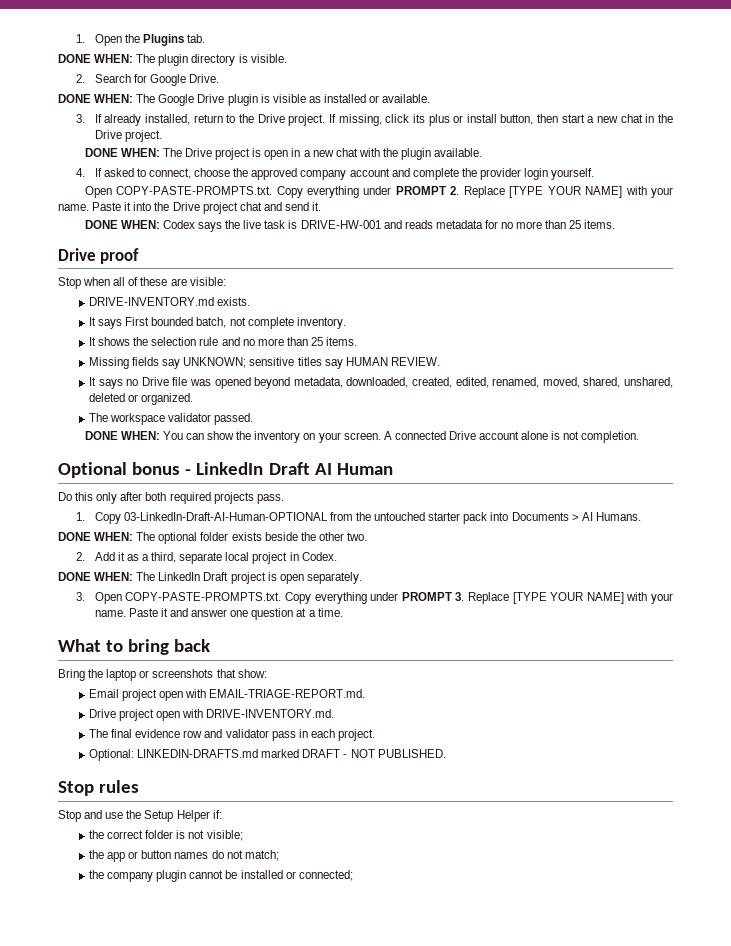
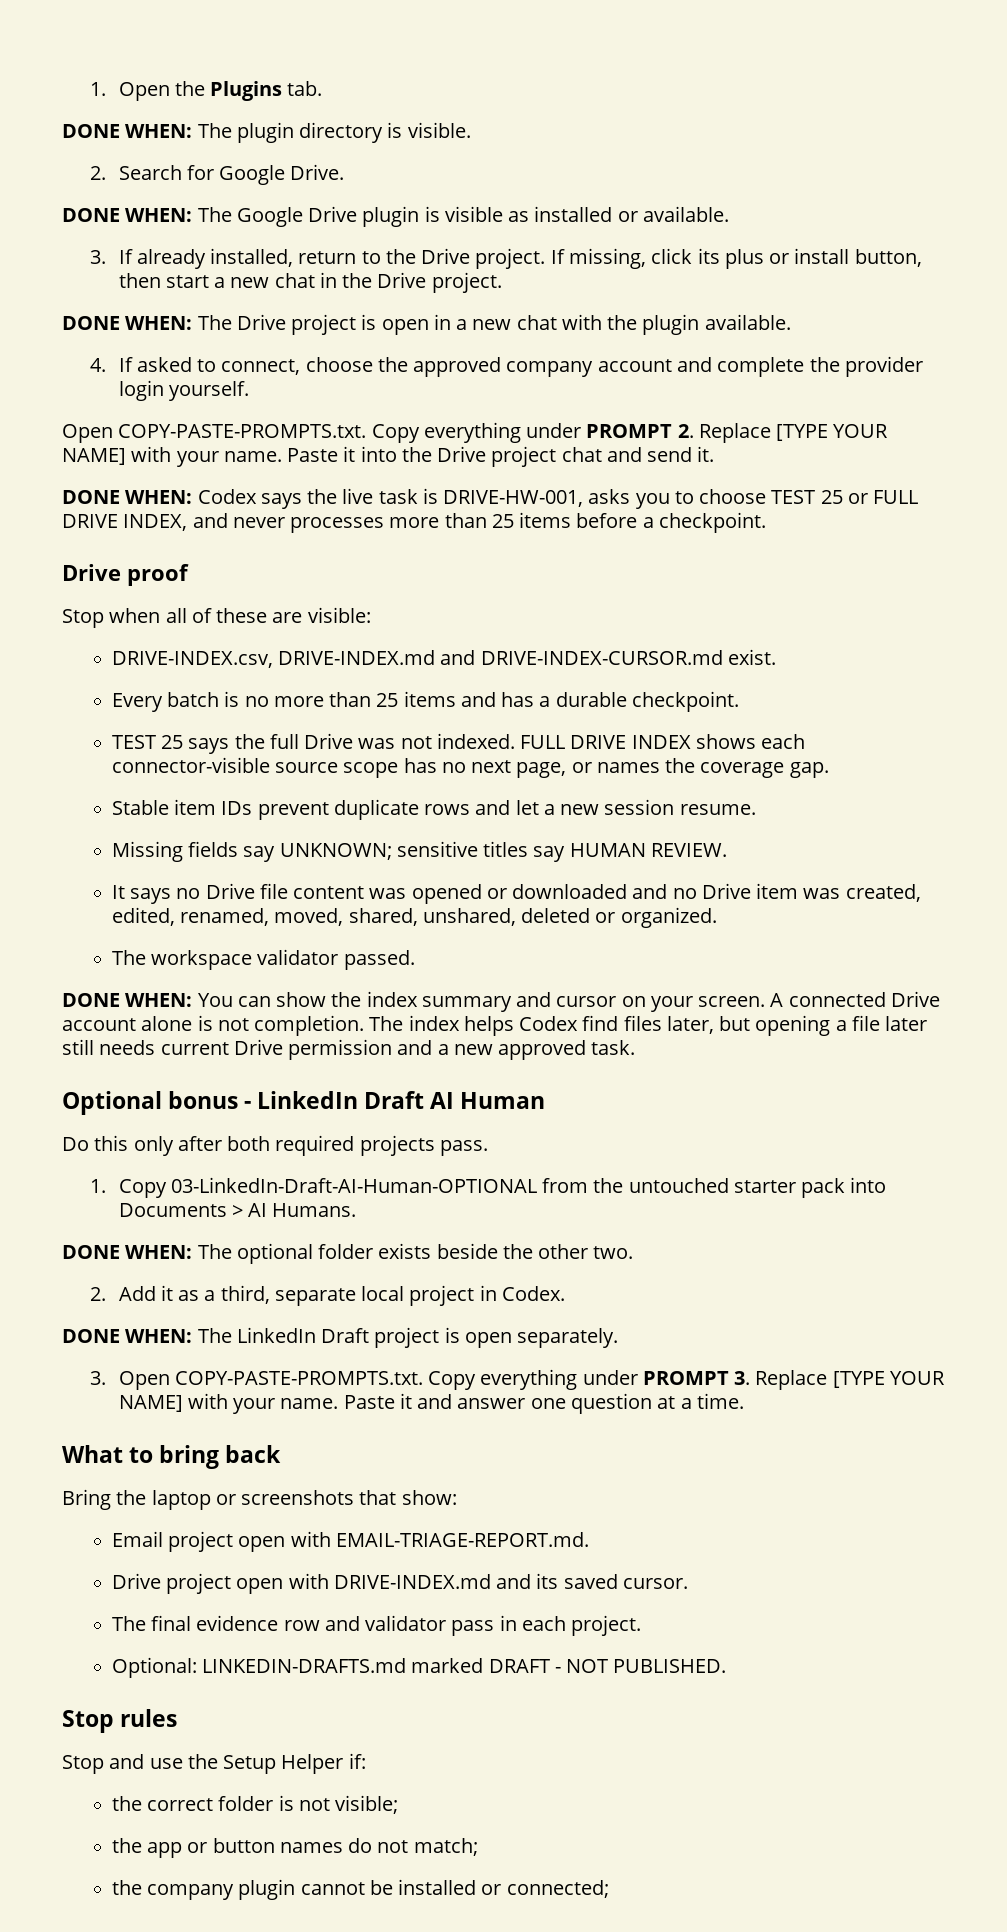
- DONE WHEN: Codex says the live task is DRIVE-HW-001 and reads metadata for no more than 25 items.
+ DONE WHEN: Codex says the live task is DRIVE-HW-001, asks you to choose TEST 25 or FULL DRIVE INDEX, and never processes more than 25 items before a checkpoint.
- DRIVE-INVENTORY.md exists.
- It says First bounded batch, not complete inventory.
- It shows the selection rule and no more than 25 items.
+ DRIVE-INDEX.csv, DRIVE-INDEX.md and DRIVE-INDEX-CURSOR.md exist.
+ Every batch is no more than 25 items and has a durable checkpoint.
+ TEST 25 says the full Drive was not indexed. FULL DRIVE INDEX shows each connector-visible source scope has no next page, or names the coverage gap.
+ Stable item IDs prevent duplicate rows and let a new session resume.
- It says no Drive file was opened beyond metadata, downloaded, created, edited, renamed, moved, shared, unshared, deleted or organized.
+ It says no Drive file content was opened or downloaded and no Drive item was created, edited, renamed, moved, shared, unshared, deleted or organized.
- DONE WHEN: You can show the inventory on your screen.
+ DONE WHEN: You can show the index summary and cursor on your screen.
+ The index helps Codex find files later, but opening a file later still needs current Drive permission and a new approved task.
- Drive project open with DRIVE-INVENTORY.md.
+ Drive project open with DRIVE-INDEX.md and its saved cursor.

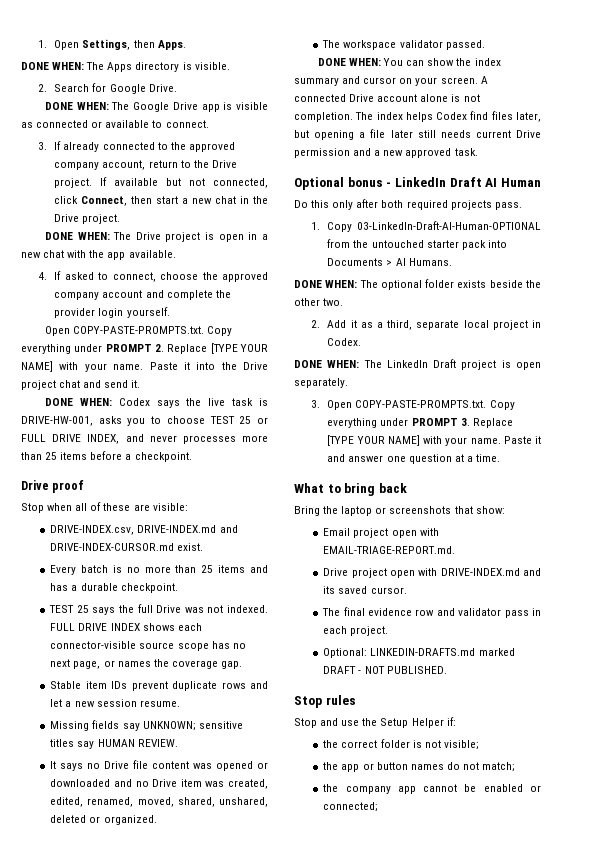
- 1. Open the Plugins tab.
- DONE WHEN: The plugin directory is visible.
+ 1. Open Settings, then Apps.
+ DONE WHEN: The Apps directory is visible.
- DONE WHEN: The Google Drive plugin is visible as installed or available.
- 3. If already installed, return to the Drive project.
+ DONE WHEN: The Google Drive app is visible as connected or available to connect.
+ 3. If already connected to the approved company account, return to the Drive project.
- If missing, click its plus or install button, then start a new chat in the Drive project.
+ If available but not connected, click Connect, then start a new chat in the Drive project.
- DONE WHEN: The Drive project is open in a new chat with the plugin available.
+ DONE WHEN: The Drive project is open in a new chat with the app available.
- the company plugin cannot be installed or connected;
+ the company app cannot be enabled or connected;

